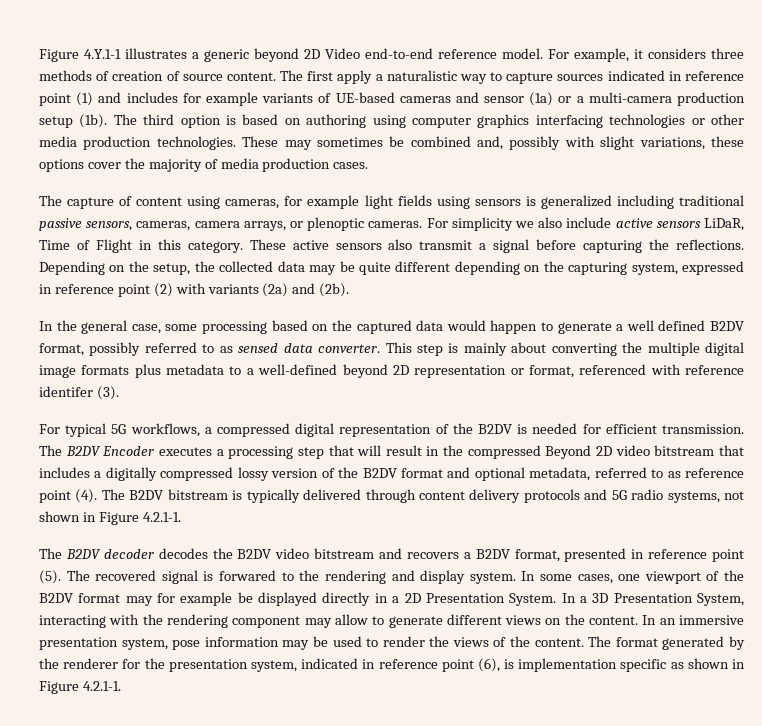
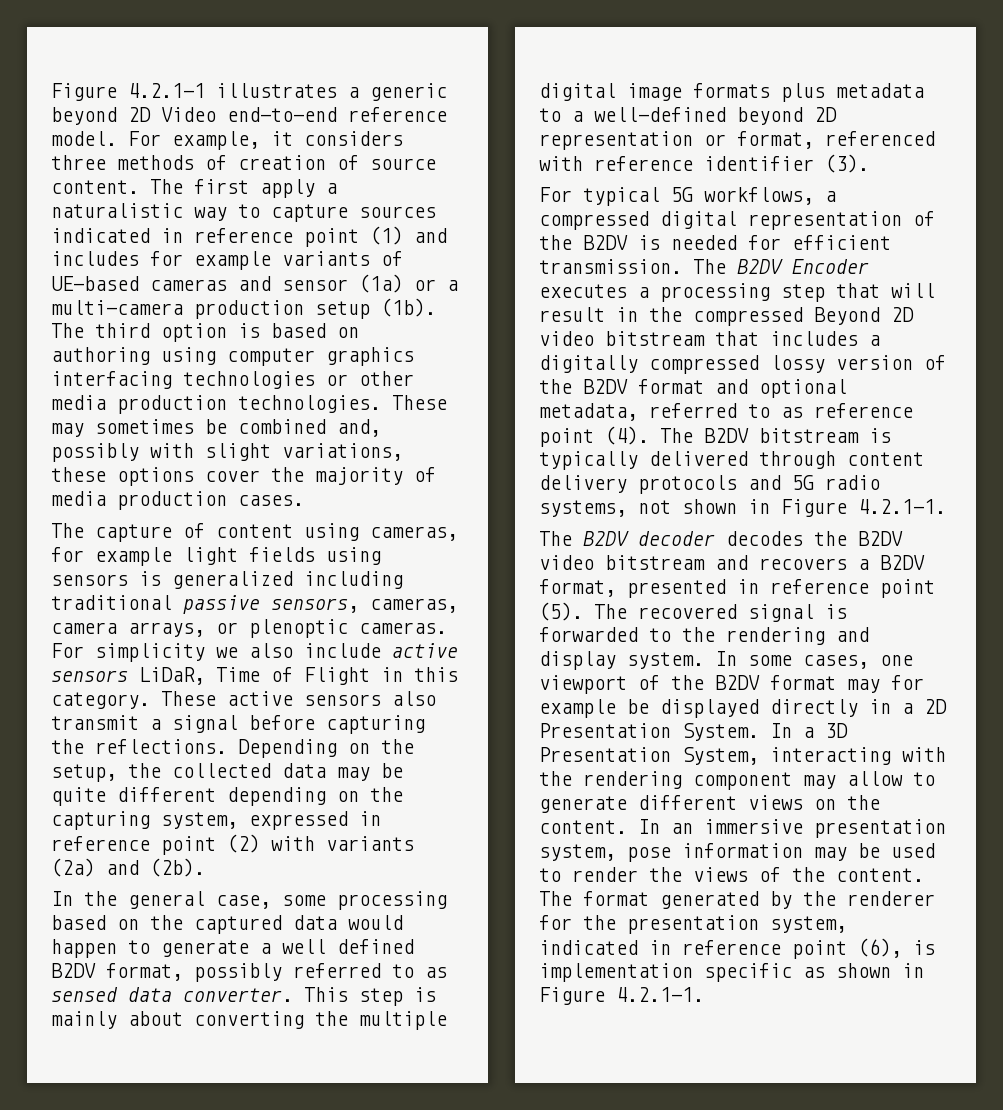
- Figure 4.Y.1-1 illustrates a generic beyond 2D Video end-to-end reference model.
+ Figure 4.2.1-1 illustrates a generic beyond 2D Video end-to-end reference model.
- This step is mainly about converting the multiple digital image formats plus metadata to a well-defined beyond 2D representation or format, referenced with reference identifer (3).
+ This step is mainly about converting the multiple digital image formats plus metadata to a well-defined beyond 2D representation or format, referenced with reference identifier (3).
- The recovered signal is forwared to the rendering and display system.
+ The recovered signal is forwarded to the rendering and display system.

